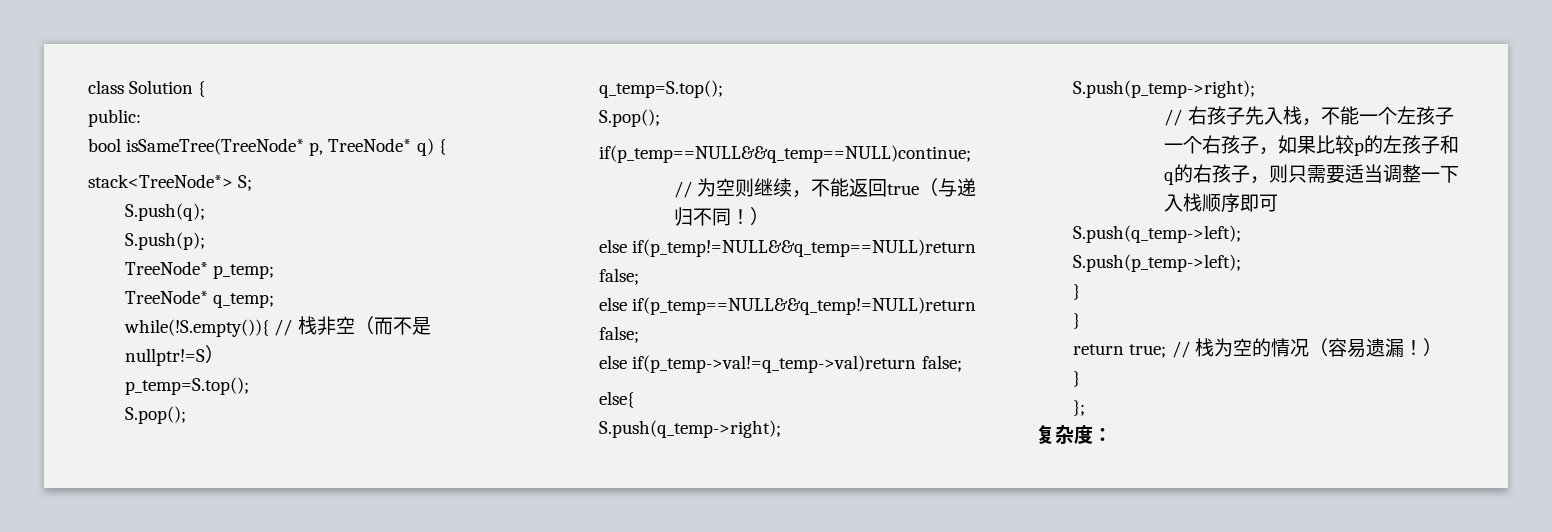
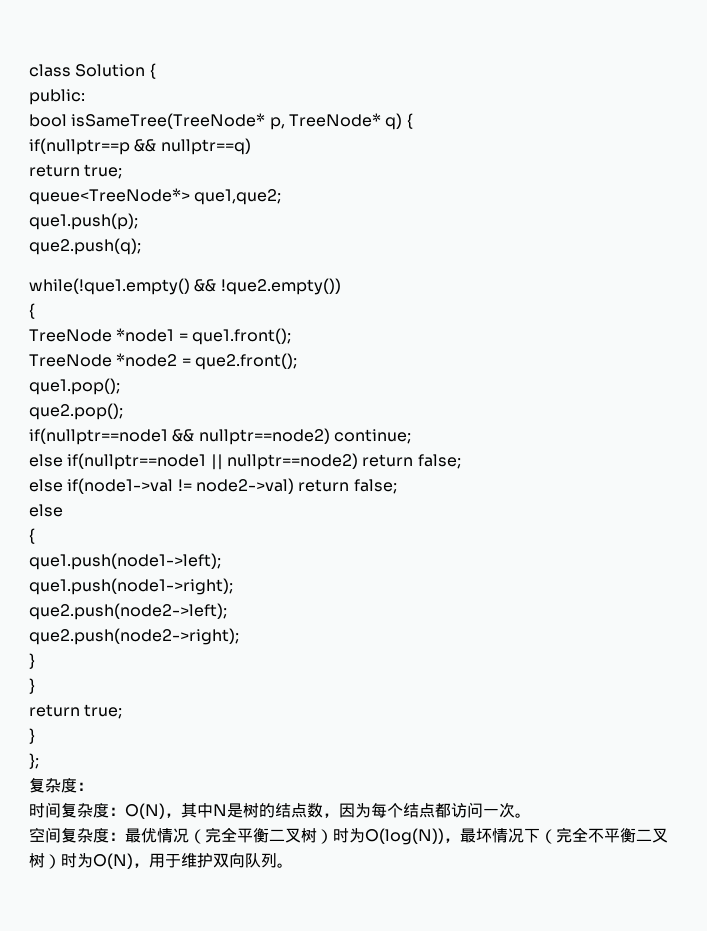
- stack<TreeNode*> S;
- S.push(q);
- S.push(p);
- TreeNode* p_temp;
- TreeNode* q_temp;
- while(!S.empty()){ // 栈非空（而不是nullptr!=S）
- p_temp=S.top();
- S.pop();
- q_temp=S.top();
- S.pop();
- if(p_temp==NULL&&q_temp==NULL)continue;
- // 为空则继续，不能返回true（与递归不同！）
- else if(p_temp!=NULL&&q_temp==NULL)return false;
- else if(p_temp==NULL&&q_temp!=NULL)return false;
- else if(p_temp->val!=q_temp->val)return false;
- else{
- S.push(q_temp->right);
- S.push(p_temp->right);
- // 右孩子先入栈，不能一个左孩子一个右孩子，如果比较p的左孩子和q的右孩子，则只需要适当调整一下入栈顺序即可
- S.push(q_temp->left);
- S.push(p_temp->left);
+ if(nullptr==p && nullptr==q)
+ return true;
+ queue<TreeNode*> que1,que2;
+ que1.push(p);
+ que2.push(q);
+ while(!que1.empty() && !que2.empty())
+ {
+ TreeNode *node1 = que1.front();
+ TreeNode *node2 = que2.front();
+ que1.pop();
+ que2.pop();
+ if(nullptr==node1 && nullptr==node2) continue;
+ else if(nullptr==node1 || nullptr==node2) return false;
+ else if(node1->val != node2->val) return false;
+ else
+ {
+ que1.push(node1->left);
+ que1.push(node1->right);
+ que2.push(node2->left);
+ que2.push(node2->right);
  }
  }
- return true; // 栈为空的情况（容易遗漏！）
+ return true;
  }
  };
  复杂度：
+ 时间复杂度：O(N)，其中N是树的结点数，因为每个结点都访问一次。
+ 空间复杂度：最优情况（完全平衡二叉树）时为O(log(N))，最坏情况下（完全不平衡二叉树）时为O(N)，用于维护双向队列。

